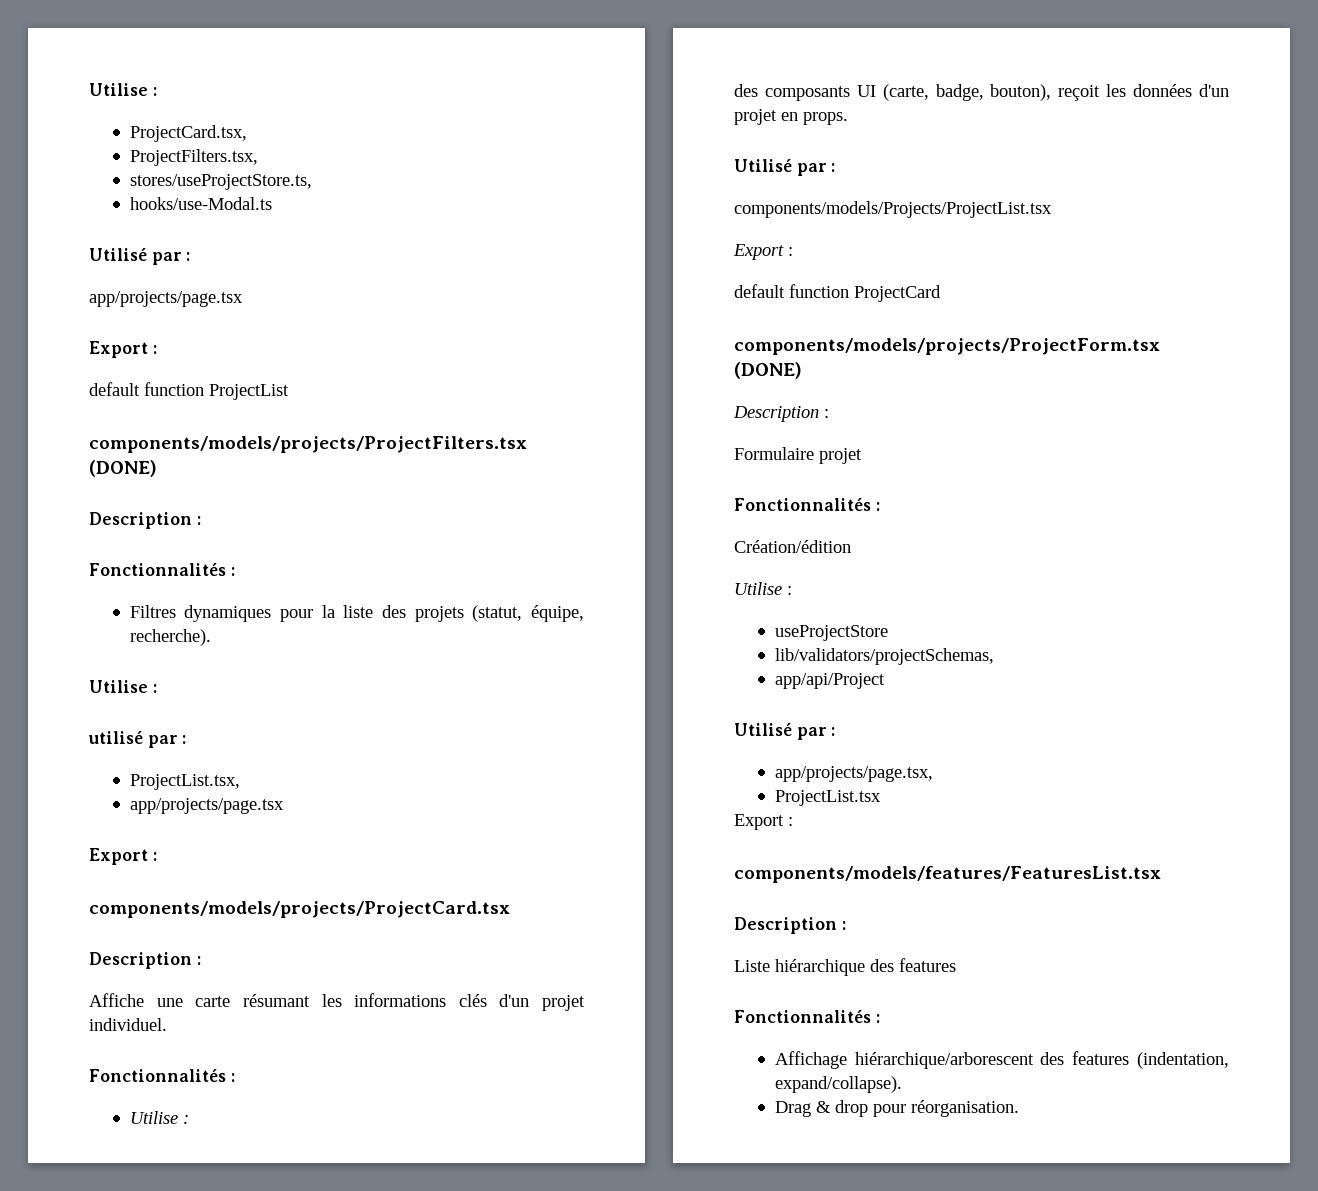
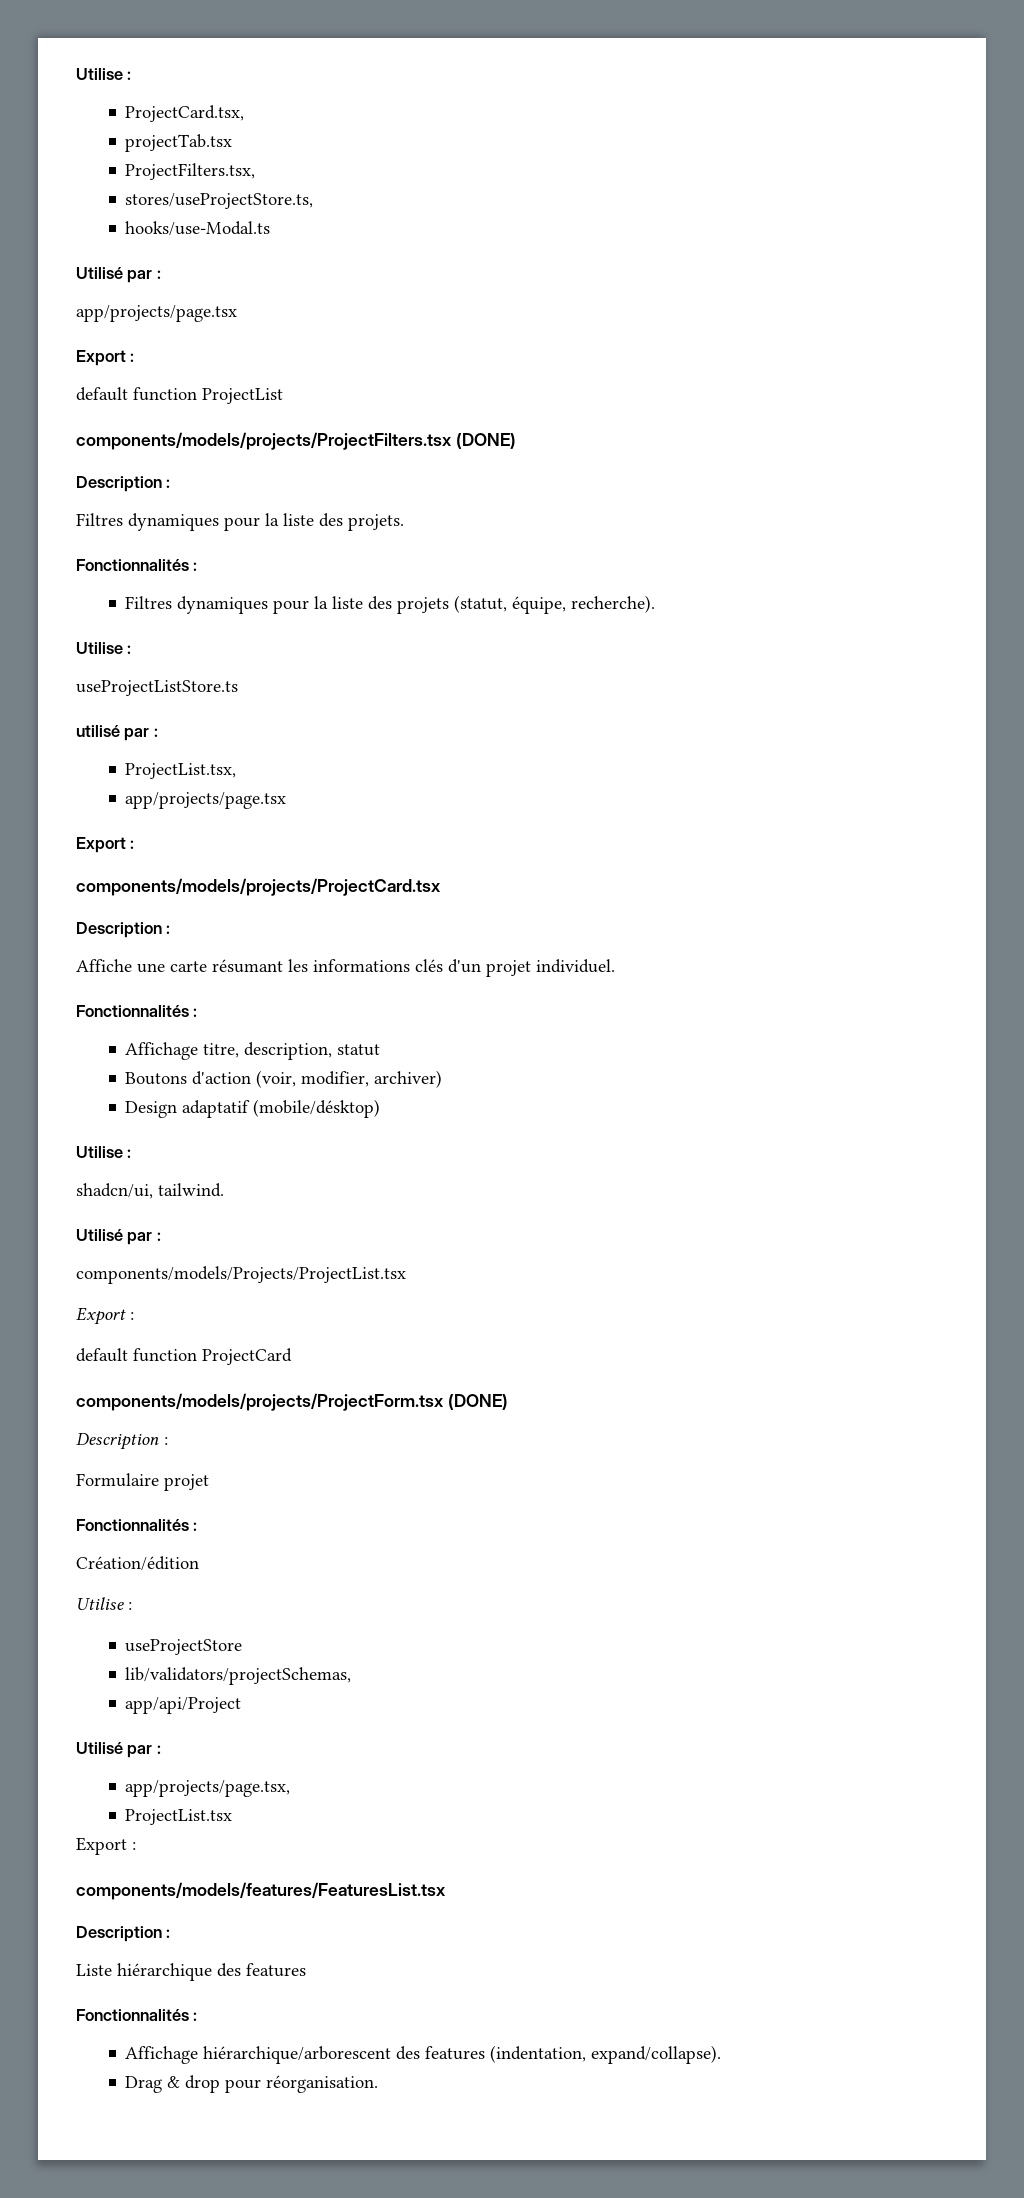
+ projectTab.tsx
+ Filtres dynamiques pour la liste des projets.
+ useProjectListStore.ts
  Affiche une carte résumant les informations clés d'un projet individuel.
  Fonctionnalités :
+ Affichage titre, description, statut
+ Boutons d'action (voir, modifier, archiver)
+ Design adaptatif (mobile/désktop)
  Utilise :
- des composants UI (carte, badge, bouton), reçoit les données d'un projet en props.
+ shadcn/ui, tailwind.

